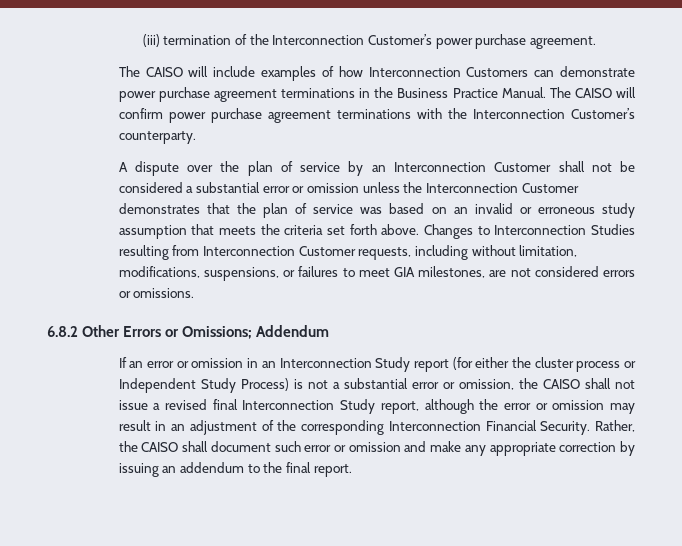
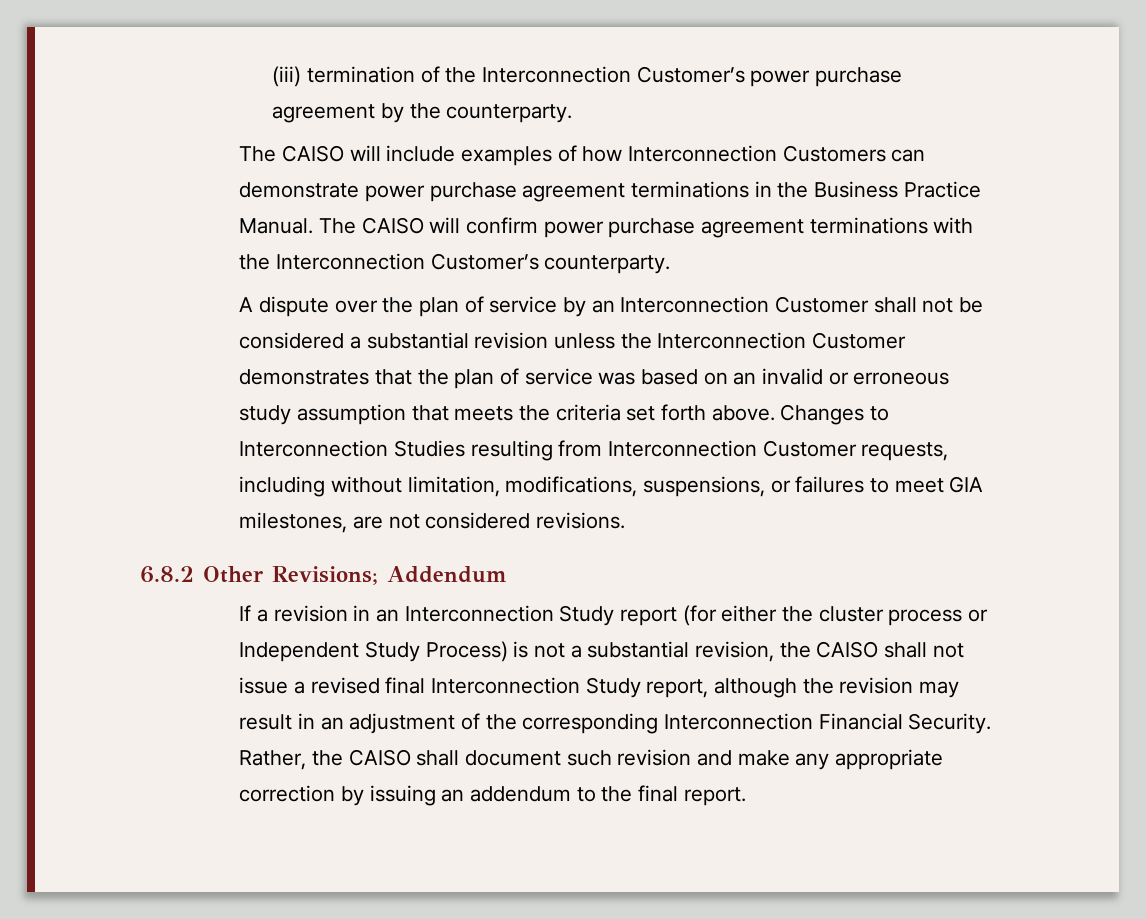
- (iii) termination of the Interconnection Customer’s power purchase agreement.
+ (iii) termination of the Interconnection Customer’s power purchase agreement by the counterparty.
- A dispute over the plan of service by an Interconnection Customer shall not be considered a substantial error or omission unless the Interconnection Customer demonstrates that the plan of service was based on an invalid or erroneous study assumption that meets the criteria set forth above.
+ A dispute over the plan of service by an Interconnection Customer shall not be considered a substantial revision unless the Interconnection Customer demonstrates that the plan of service was based on an invalid or erroneous study assumption that meets the criteria set forth above.
- Changes to Interconnection Studies resulting from Interconnection Customer requests, including without limitation, modifications, suspensions, or failures to meet GIA milestones, are not considered errors or omissions.
+ Changes to Interconnection Studies resulting from Interconnection Customer requests, including without limitation, modifications, suspensions, or failures to meet GIA milestones, are not considered revisions.
- 6.8.2 Other Errors or Omissions; Addendum
+ 6.8.2 Other Revisions; Addendum
- If an error or omission in an Interconnection Study report (for either the cluster process or Independent Study Process) is not a substantial error or omission, the CAISO shall not issue a revised final Interconnection Study report, although the error or omission may result in an adjustment of the corresponding Interconnection Financial Security.
+ If a revision in an Interconnection Study report (for either the cluster process or Independent Study Process) is not a substantial revision, the CAISO shall not issue a revised final Interconnection Study report, although the revision may result in an adjustment of the corresponding Interconnection Financial Security.
- Rather, the CAISO shall document such error or omission and make any appropriate correction by issuing an addendum to the final report.
+ Rather, the CAISO shall document such revision and make any appropriate correction by issuing an addendum to the final report.

